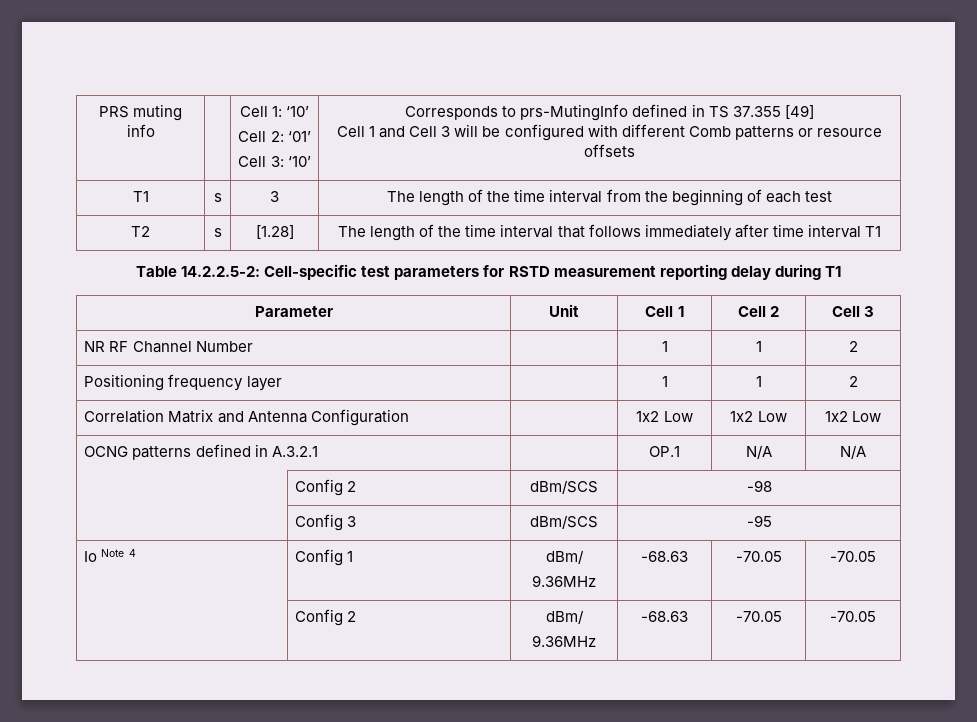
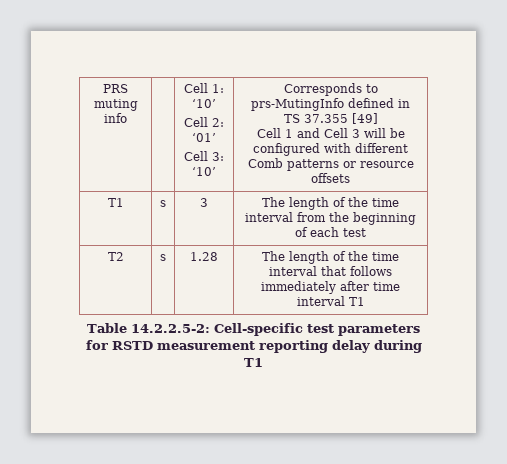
- T2 | s | [1.28] | The length of the time interval that follows immediately after time interval T1
+ T2 | s | 1.28 | The length of the time interval that follows immediately after time interval T1
- Parameter | Unit | Cell 1 | Cell 2 | Cell 3
- NR RF Channel Number | | 1 | 1 | 2
- Positioning frequency layer | | 1 | 1 | 2
- Correlation Matrix and Antenna Configuration | | 1x2 Low | 1x2 Low | 1x2 Low
- OCNG patterns defined in A.3.2.1 | | OP.1 | N/A | N/A
- | Config 2 | dBm/SCS | -98
- | Config 3 | dBm/SCS | -95
- Io Note 4 | Config 1 | dBm/
- 9.36MHz | -68.63 | -70.05 | -70.05
- | Config 2 | dBm/
- 9.36MHz | -68.63 | -70.05 | -70.05

